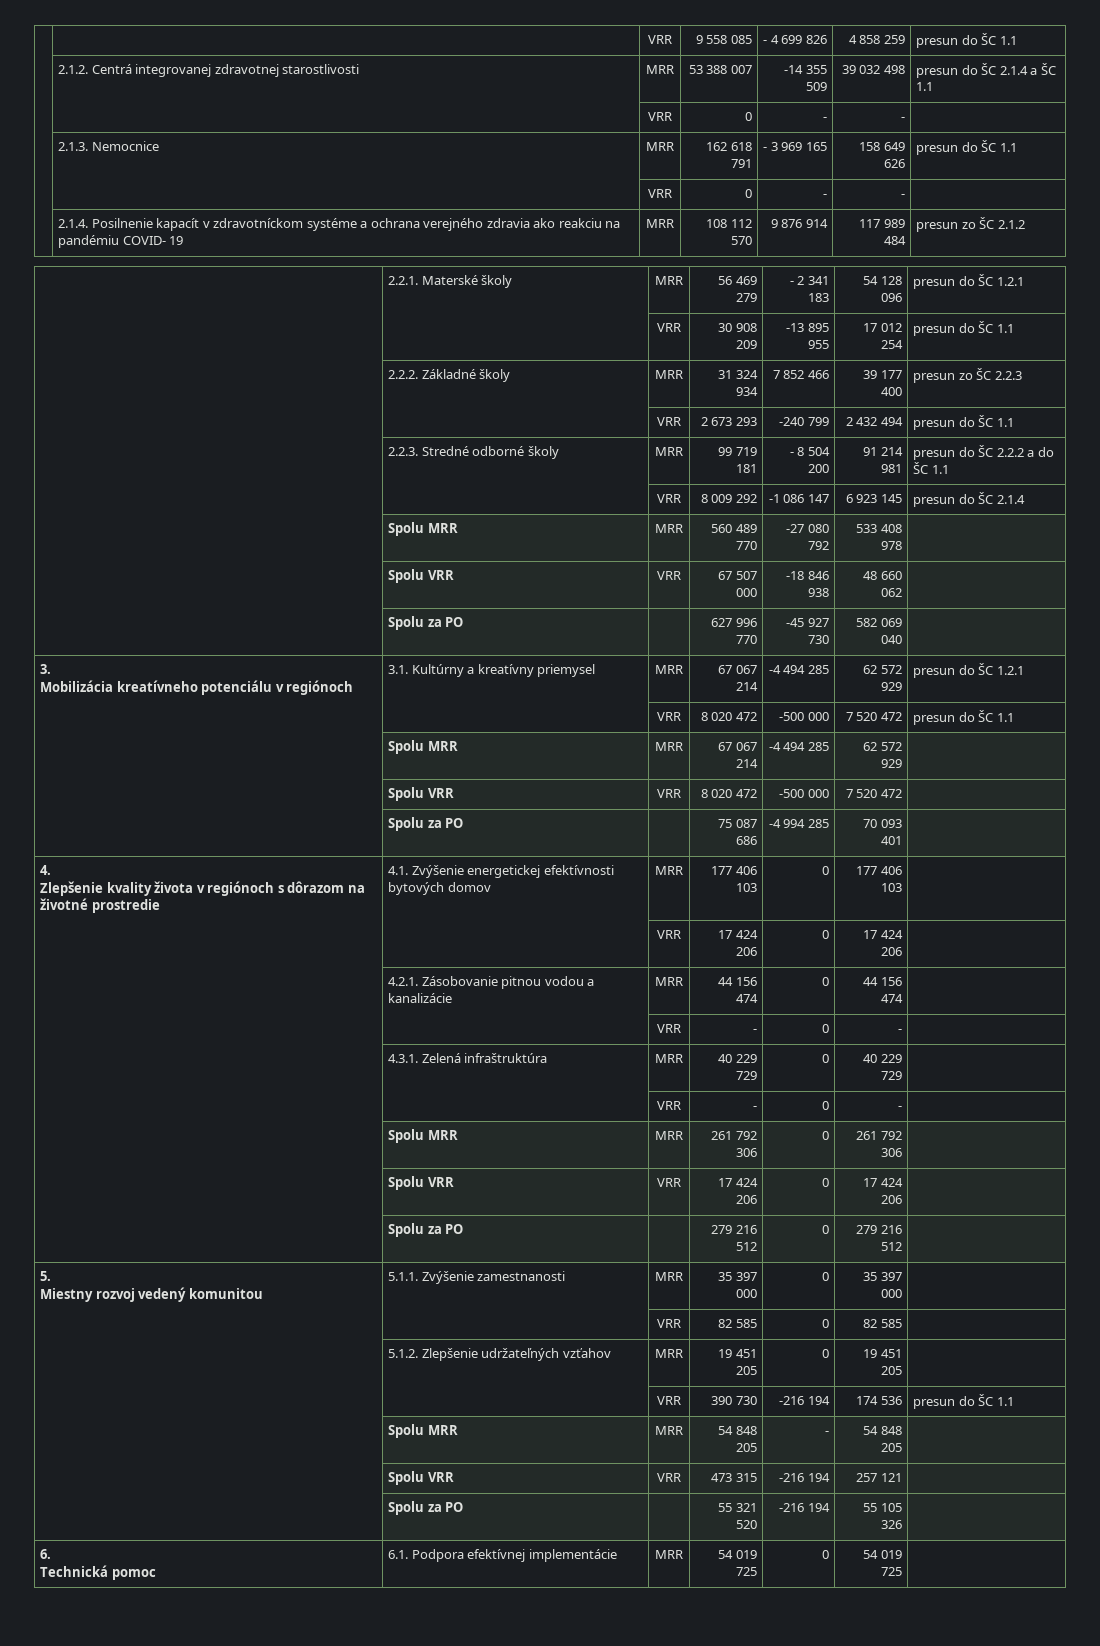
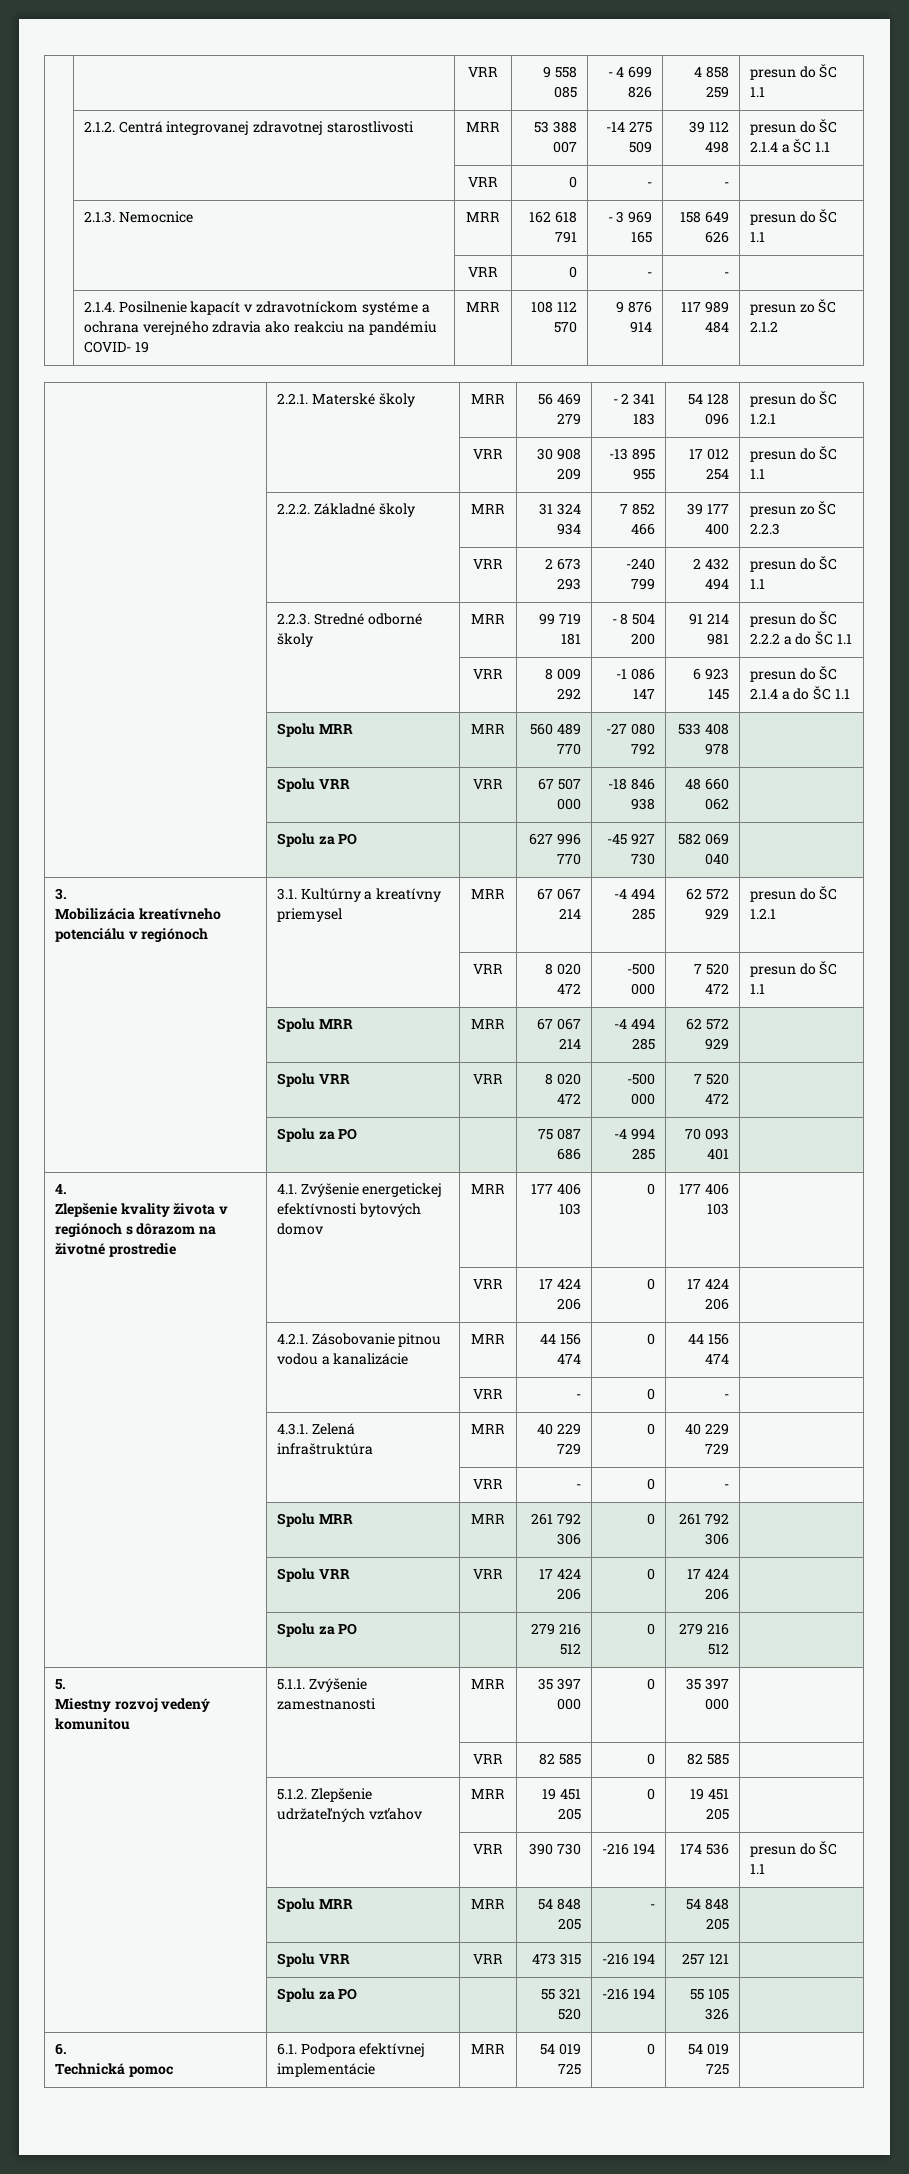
- | 2.1.2. Centrá integrovanej zdravotnej starostlivosti | MRR | 53 388 007 | -14 355 509 | 39 032 498 | presun do ŠC 2.1.4 a ŠC 1.1
+ | 2.1.2. Centrá integrovanej zdravotnej starostlivosti | MRR | 53 388 007 | -14 275 509 | 39 112 498 | presun do ŠC 2.1.4 a ŠC 1.1
- | | VRR | 8 009 292 | -1 086 147 | 6 923 145 | presun do ŠC 2.1.4
+ | | VRR | 8 009 292 | -1 086 147 | 6 923 145 | presun do ŠC 2.1.4 a do ŠC 1.1

